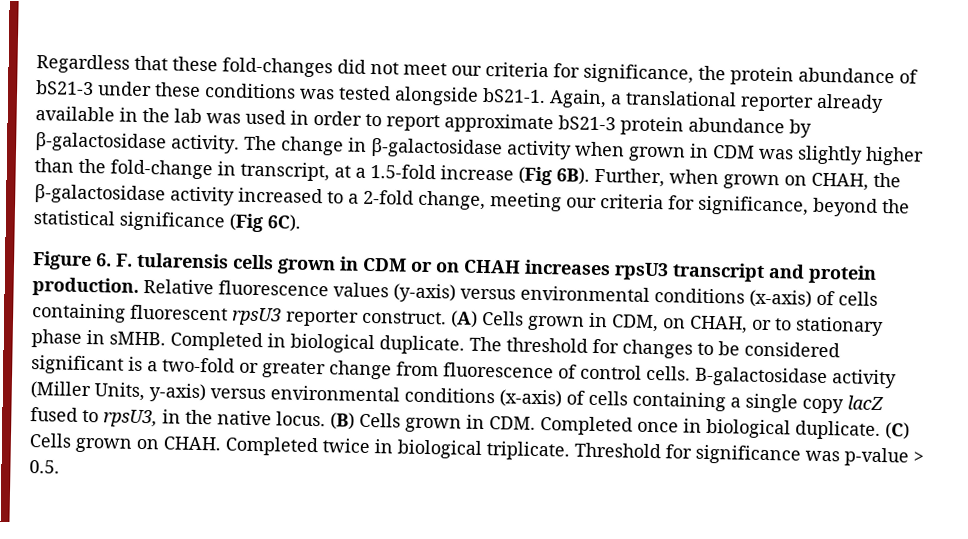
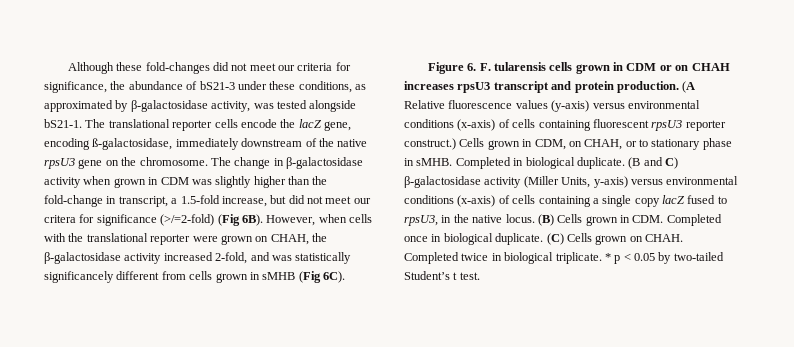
- Regardless that these fold-changes did not meet our criteria for significance, the protein abundance of bS21-3 under these conditions was tested alongside bS21-1. Again, a translational reporter already available in the lab was used in order to report approximate bS21-3 protein abundance by β-galactosidase activity.
+ Although these fold-changes did not meet our criteria for significance, the abundance of bS21-3 under these conditions, as approximated by β-galactosidase activity, was tested alongside bS21-1. The translational reporter cells encode the lacZ gene, encoding ß-galactosidase, immediately downstream of the native rpsU3 gene on the chromosome.
- The change in β-galactosidase activity when grown in CDM was slightly higher than the fold-change in transcript, at a 1.5-fold increase (Fig 6B). Further, when grown on CHAH, the β-galactosidase activity increased to a 2-fold change, meeting our criteria for significance, beyond the statistical significance (Fig 6C).
+ The change in β-galactosidase activity when grown in CDM was slightly higher than the fold-change in transcript, a 1.5-fold increase, but did not meet our critera for significance (>/=2-fold) (Fig 6B). However, when cells with the translational reporter were grown on CHAH, the β-galactosidase activity increased 2-fold, and was statistically significancely different from cells grown in sMHB (Fig 6C).
- Relative fluorescence values (y-axis) versus environmental conditions (x-axis) of cells containing fluorescent rpsU3 reporter construct. (A) Cells grown in CDM, on CHAH, or to stationary phase in sMHB.
+ (A Relative fluorescence values (y-axis) versus environmental conditions (x-axis) of cells containing fluorescent rpsU3 reporter construct.) Cells grown in CDM, on CHAH, or to stationary phase in sMHB.
- The threshold for changes to be considered significant is a two-fold or greater change from fluorescence of control cells. Β-galactosidase activity (Miller Units, y-axis) versus environmental conditions (x-axis) of cells containing a single copy lacZ fused to rpsU3, in the native locus.
+ (B and C) β-galactosidase activity (Miller Units, y-axis) versus environmental conditions (x-axis) of cells containing a single copy lacZ fused to rpsU3, in the native locus.
- Threshold for significance was p-value > 0.5.
+ * p < 0.05 by two-tailed Student’s t test.

